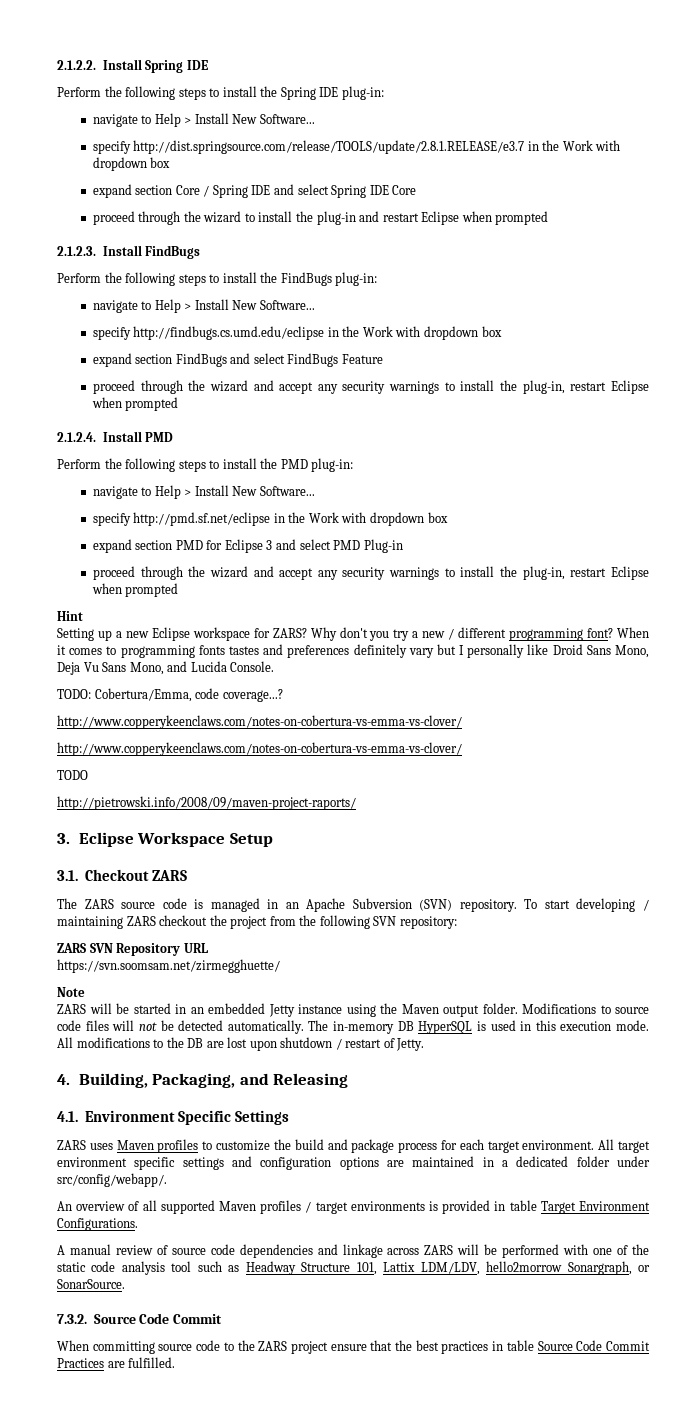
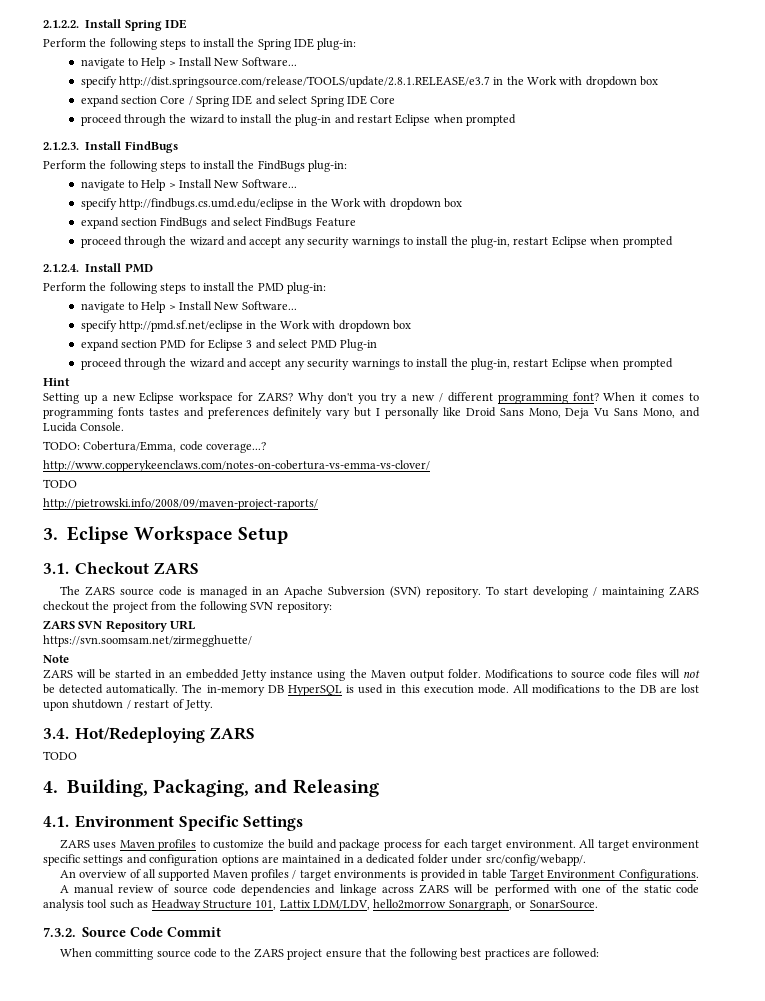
  TODO: Cobertura/Emma, code coverage...?
- http://www.copperykeenclaws.com/notes-on-cobertura-vs-emma-vs-clover/
+ 3.4. Hot/Redeploying ZARS
+ TODO
- When committing source code to the ZARS project ensure that the best practices in table Source Code Commit Practices are fulfilled.
+ When committing source code to the ZARS project ensure that the following best practices are followed:

